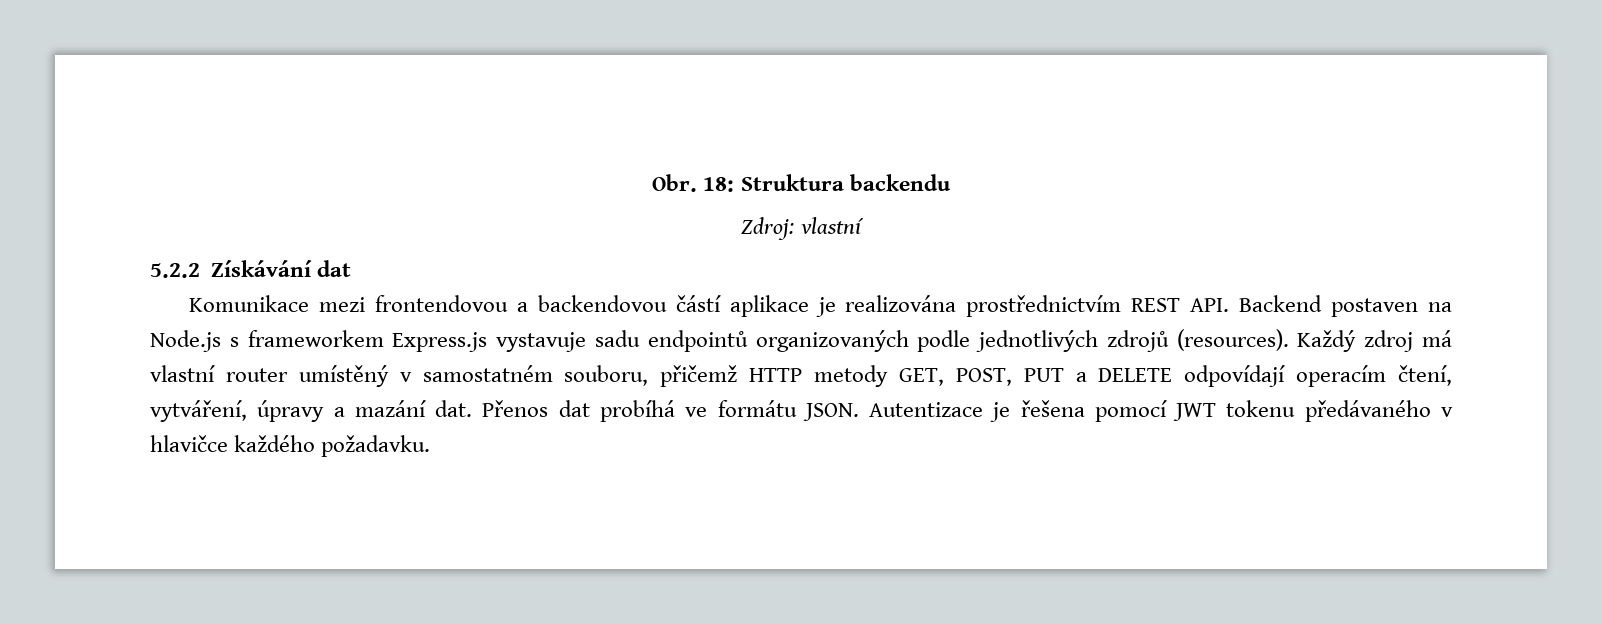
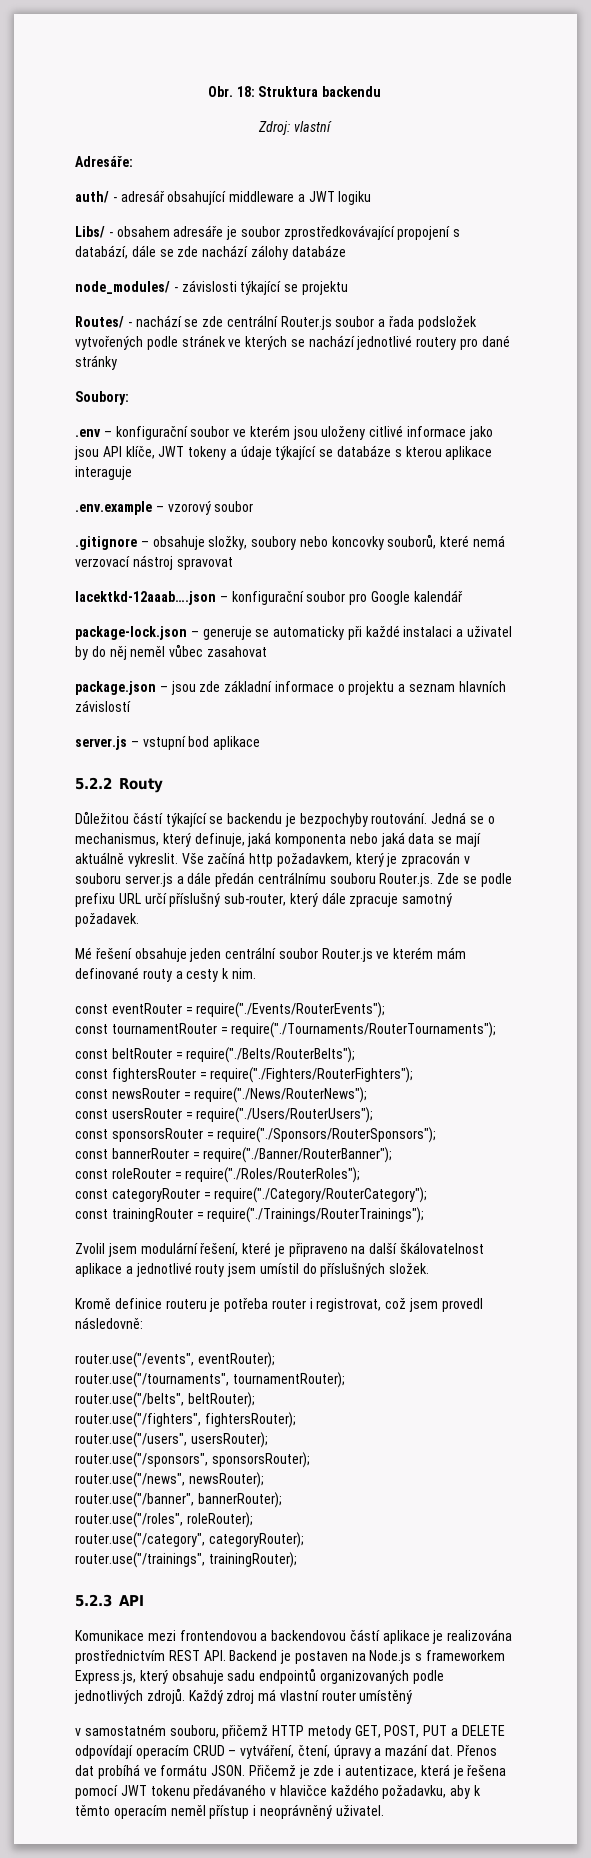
- 5.2.2 Získávání dat
+ Adresáře:
+ auth/ - adresář obsahující middleware a JWT logiku
+ Libs/ - obsahem adresáře je soubor zprostředkovávající propojení s databází, dále se zde nachází zálohy databáze
+ node_modules/ - závislosti týkající se projektu
+ Routes/ - nachází se zde centrální Router.js soubor a řada podsložek vytvořených podle stránek ve kterých se nachází jednotlivé routery pro dané stránky
+ Soubory:
+ .env – konfigurační soubor ve kterém jsou uloženy citlivé informace jako jsou API klíče, JWT tokeny a údaje týkající se databáze s kterou aplikace interaguje
+ .env.example – vzorový soubor
+ .gitignore – obsahuje složky, soubory nebo koncovky souborů, které nemá verzovací nástroj spravovat
+ lacektkd-12aaab….json – konfigurační soubor pro Google kalendář
+ package-lock.json – generuje se automaticky při každé instalaci a uživatel by do něj neměl vůbec zasahovat
+ package.json – jsou zde základní informace o projektu a seznam hlavních závislostí
+ server.js – vstupní bod aplikace
+ 5.2.2 Routy
+ Důležitou částí týkající se backendu je bezpochyby routování. Jedná se o mechanismus, který definuje, jaká komponenta nebo jaká data se mají aktuálně vykreslit. Vše začíná http požadavkem, který je zpracován v souboru server.js a dále předán centrálnímu souboru Router.js. Zde se podle prefixu URL určí příslušný sub-router, který dále zpracuje samotný požadavek.
+ Mé řešení obsahuje jeden centrální soubor Router.js ve kterém mám definované routy a cesty k nim.
+ const eventRouter = require("./Events/RouterEvents");
+ const tournamentRouter = require("./Tournaments/RouterTournaments");
+ const beltRouter = require("./Belts/RouterBelts");
+ const fightersRouter = require("./Fighters/RouterFighters");
+ const newsRouter = require("./News/RouterNews");
+ const usersRouter = require("./Users/RouterUsers");
+ const sponsorsRouter = require("./Sponsors/RouterSponsors");
+ const bannerRouter = require("./Banner/RouterBanner");
+ const roleRouter = require("./Roles/RouterRoles");
+ const categoryRouter = require("./Category/RouterCategory");
+ const trainingRouter = require("./Trainings/RouterTrainings");
+ Zvolil jsem modulární řešení, které je připraveno na další škálovatelnost aplikace a jednotlivé routy jsem umístil do příslušných složek.
+ Kromě definice routeru je potřeba router i registrovat, což jsem provedl následovně:
+ router.use("/events", eventRouter);
+ router.use("/tournaments", tournamentRouter);
+ router.use("/belts", beltRouter);
+ router.use("/fighters", fightersRouter);
+ router.use("/users", usersRouter);
+ router.use("/sponsors", sponsorsRouter);
+ router.use("/news", newsRouter);
+ router.use("/banner", bannerRouter);
+ router.use("/roles", roleRouter);
+ router.use("/category", categoryRouter);
+ router.use("/trainings", trainingRouter);
+ 5.2.3 API
- Komunikace mezi frontendovou a backendovou částí aplikace je realizována prostřednictvím REST API. Backend postaven na Node.js s frameworkem Express.js vystavuje sadu endpointů organizovaných podle jednotlivých zdrojů (resources).
+ Komunikace mezi frontendovou a backendovou částí aplikace je realizována prostřednictvím REST API. Backend je postaven na Node.js s frameworkem Express.js, který obsahuje sadu endpointů organizovaných podle jednotlivých zdrojů.
- Každý zdroj má vlastní router umístěný v samostatném souboru, přičemž HTTP metody GET, POST, PUT a DELETE odpovídají operacím čtení, vytváření, úpravy a mazání dat.
+ Každý zdroj má vlastní router umístěný
+ v samostatném souboru, přičemž HTTP metody GET, POST, PUT a DELETE odpovídají operacím CRUD – vytváření, čtení, úpravy a mazání dat.
- Autentizace je řešena pomocí JWT tokenu předávaného v hlavičce každého požadavku.
+ Přičemž je zde i autentizace, která je řešena pomocí JWT tokenu předávaného v hlavičce každého požadavku, aby k těmto operacím neměl přístup i neoprávněný uživatel.

